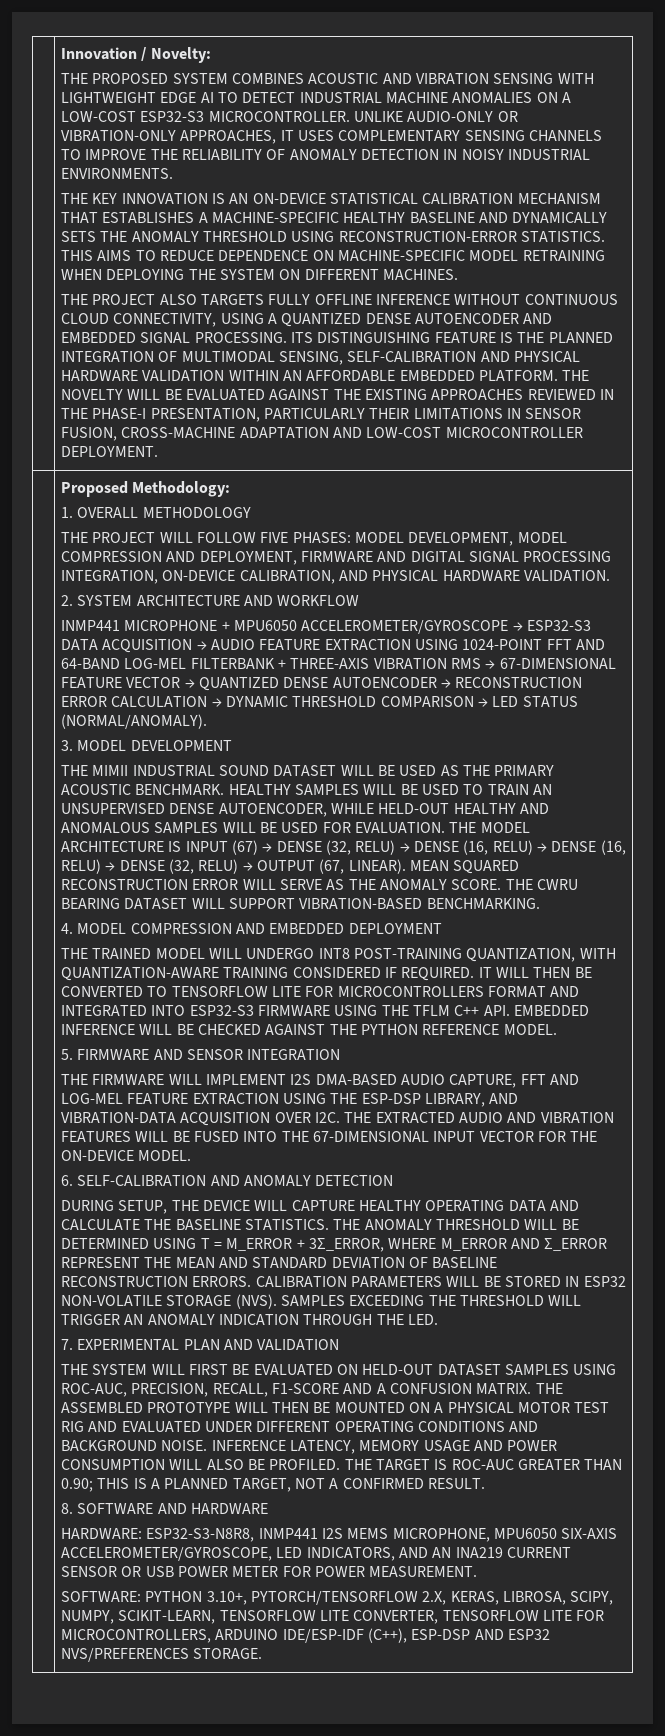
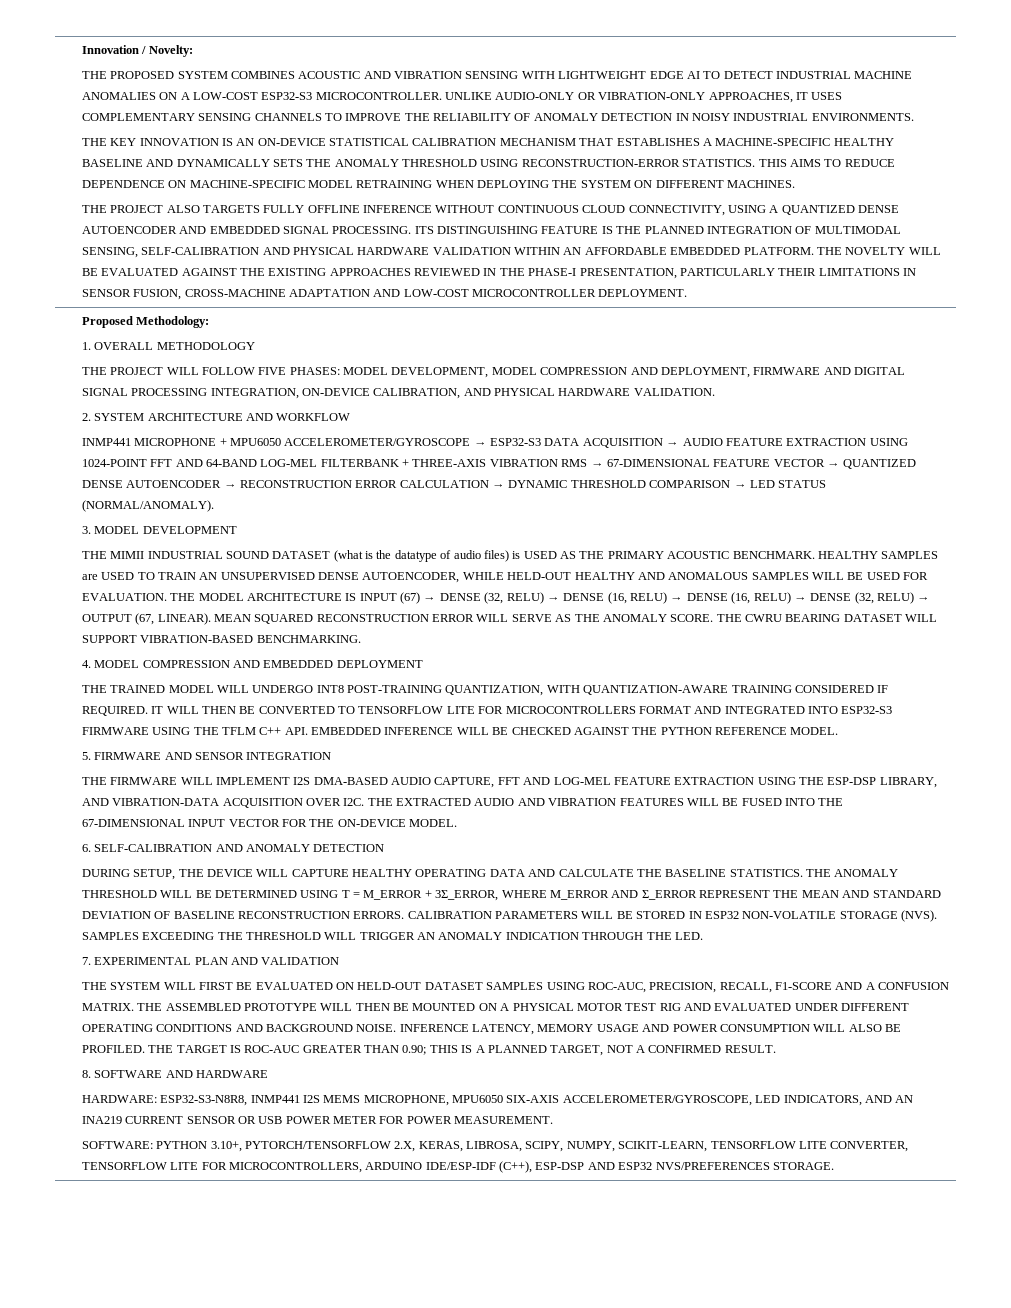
- THE MIMII INDUSTRIAL SOUND DATASET WILL BE USED AS THE PRIMARY ACOUSTIC BENCHMARK.
+ THE MIMII INDUSTRIAL SOUND DATASET (what is the datatype of audio files) is USED AS THE PRIMARY ACOUSTIC BENCHMARK.
- HEALTHY SAMPLES WILL BE USED TO TRAIN AN UNSUPERVISED DENSE AUTOENCODER, WHILE HELD-OUT HEALTHY AND ANOMALOUS SAMPLES WILL BE USED FOR EVALUATION.
+ HEALTHY SAMPLES are USED TO TRAIN AN UNSUPERVISED DENSE AUTOENCODER, WHILE HELD-OUT HEALTHY AND ANOMALOUS SAMPLES WILL BE USED FOR EVALUATION.

